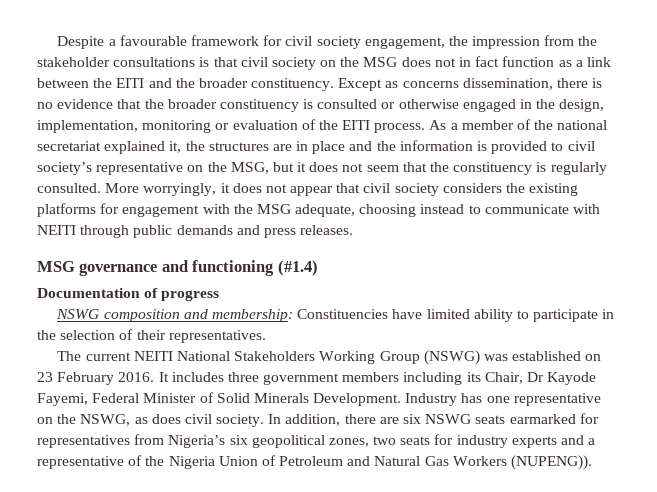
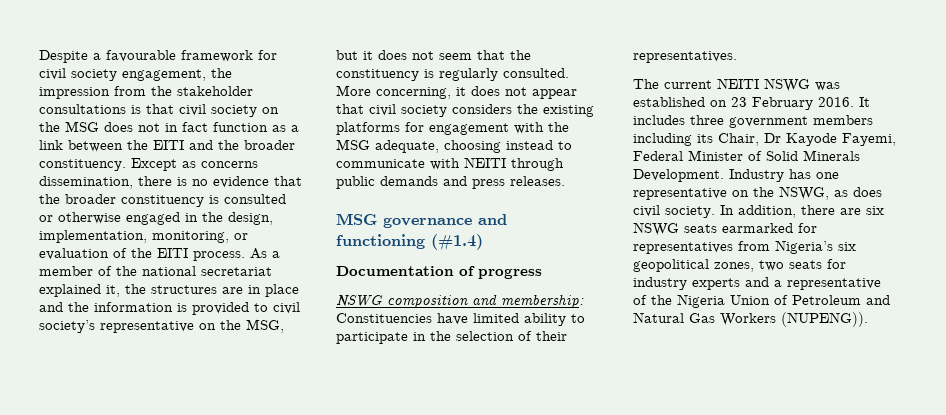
- Except as concerns dissemination, there is no evidence that the broader constituency is consulted or otherwise engaged in the design, implementation, monitoring or evaluation of the EITI process.
+ Except as concerns dissemination, there is no evidence that the broader constituency is consulted or otherwise engaged in the design, implementation, monitoring, or evaluation of the EITI process.
- More worryingly, it does not appear that civil society considers the existing platforms for engagement with the MSG adequate, choosing instead to communicate with NEITI through public demands and press releases.
+ More concerning, it does not appear that civil society considers the existing platforms for engagement with the MSG adequate, choosing instead to communicate with NEITI through public demands and press releases.
- The current NEITI National Stakeholders Working Group (NSWG) was established on 23 February 2016.
+ The current NEITI NSWG was established on 23 February 2016.

